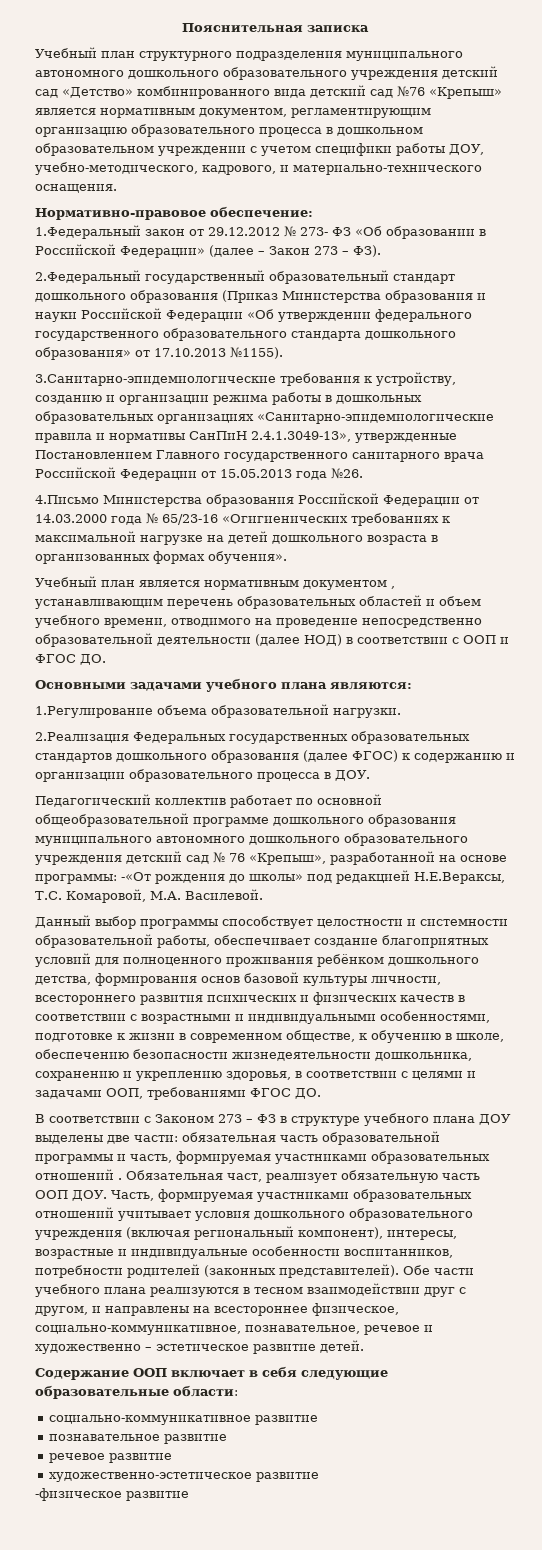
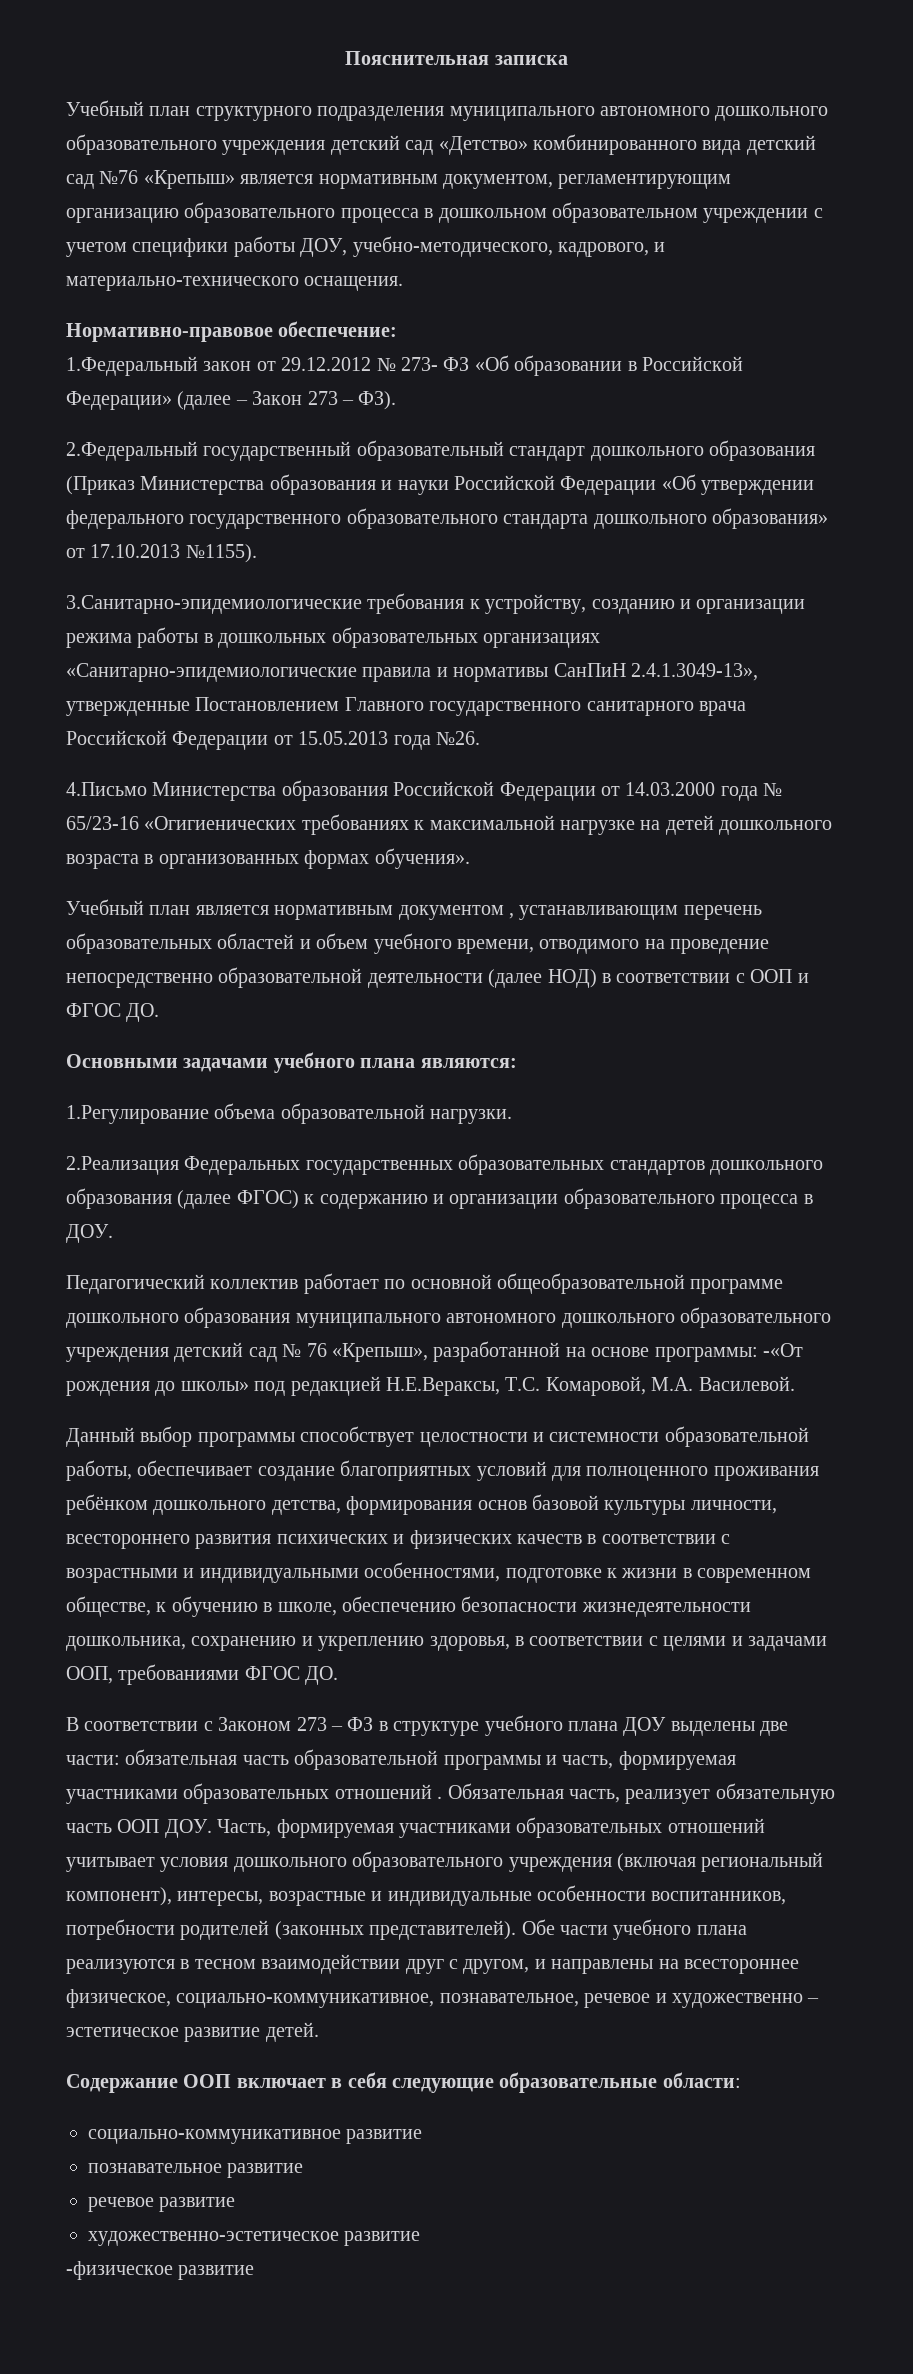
- Обязательная част, реализует обязательную часть ООП ДОУ. Часть, формируемая участниками образовательных отношений учитывает условия дошкольного образовательного учреждения (включая региональный компонент), интересы, возрастные и индивидуальные особенности воспитанников, потребности родителей (законных представителей).
+ Обязательная часть, реализует обязательную часть ООП ДОУ. Часть, формируемая участниками образовательных отношений учитывает условия дошкольного образовательного учреждения (включая региональный компонент), интересы, возрастные и индивидуальные особенности воспитанников, потребности родителей (законных представителей).

